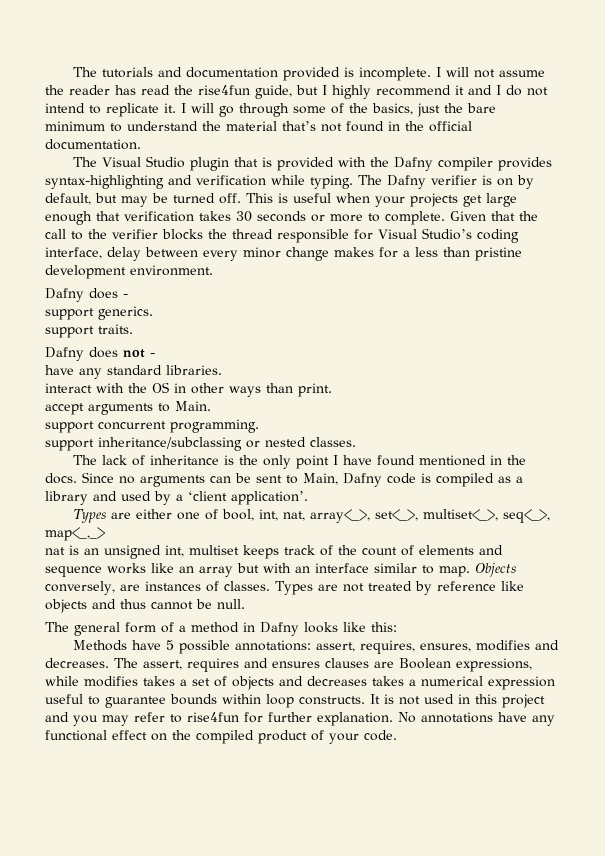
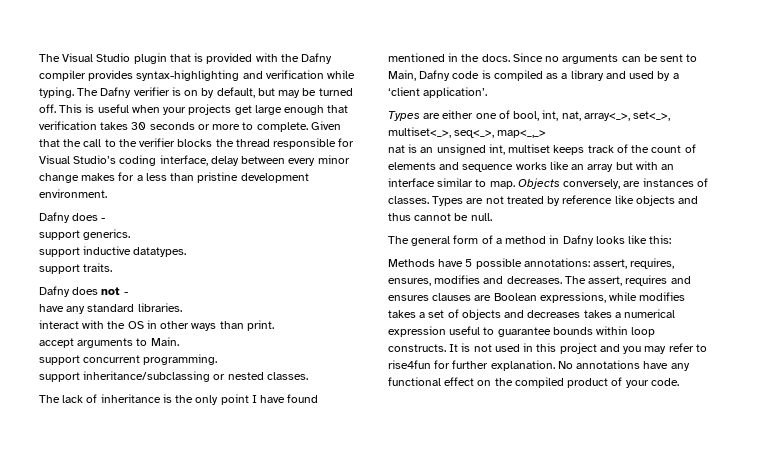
- The tutorials and documentation provided is incomplete. I will not assume the reader has read the rise4fun guide, but I highly recommend it and I do not intend to replicate it. I will go through some of the basics, just the bare minimum to understand the material that’s not found in the official documentation.
+ support inductive datatypes.

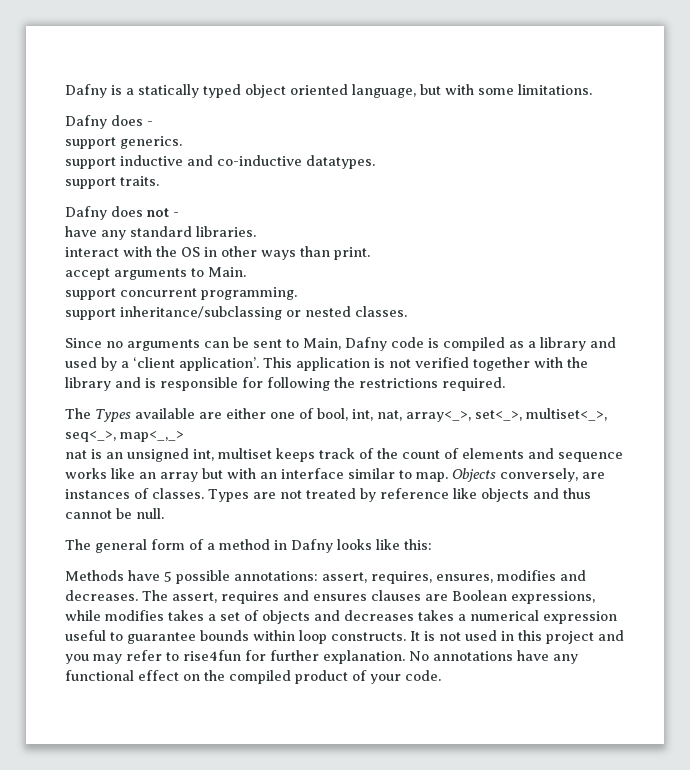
- The Visual Studio plugin that is provided with the Dafny compiler provides syntax-highlighting and verification while typing. The Dafny verifier is on by default, but may be turned off. This is useful when your projects get large enough that verification takes 30 seconds or more to complete. Given that the call to the verifier blocks the thread responsible for Visual Studio’s coding interface, delay between every minor change makes for a less than pristine development environment.
+ Dafny is a statically typed object oriented language, but with some limitations.
- support inductive datatypes.
+ support inductive and co-inductive datatypes.
- The lack of inheritance is the only point I have found mentioned in the docs. Since no arguments can be sent to Main, Dafny code is compiled as a library and used by a ‘client application’.
- Types are either one of bool, int, nat, array<_>, set<_>, multiset<_>, seq<_>, map<_,_>
+ Since no arguments can be sent to Main, Dafny code is compiled as a library and used by a ‘client application’. This application is not verified together with the library and is responsible for following the restrictions required.
+ The Types available are either one of bool, int, nat, array<_>, set<_>, multiset<_>, seq<_>, map<_,_>

